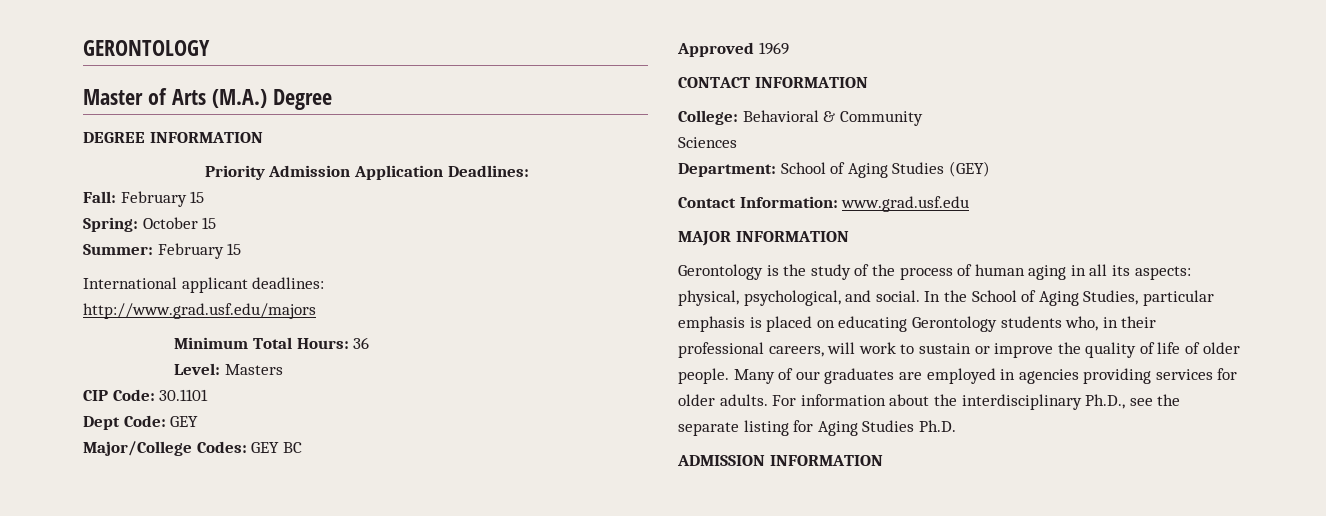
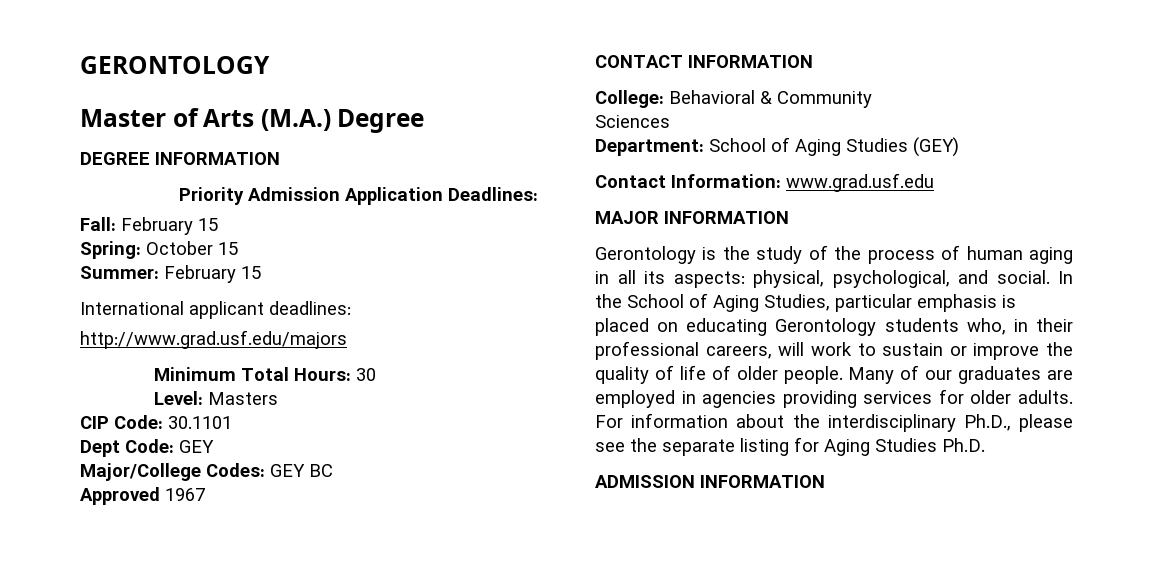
- Minimum Total Hours: 36
+ Minimum Total Hours: 30
- Approved 1969
+ Approved 1967
- For information about the interdisciplinary Ph.D., see the separate listing for Aging Studies Ph.D.
+ For information about the interdisciplinary Ph.D., please see the separate listing for Aging Studies Ph.D.

